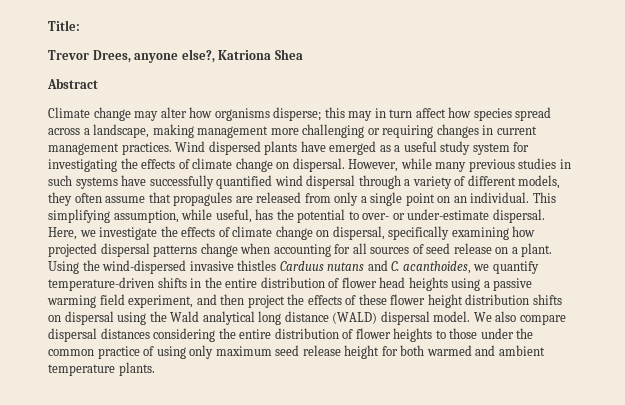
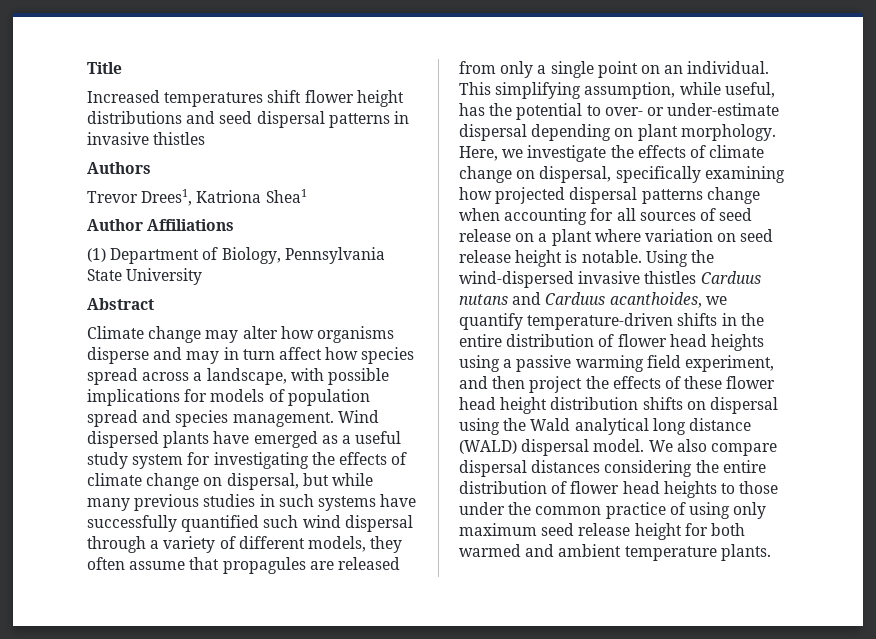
- Title:
- Trevor Drees, anyone else?, Katriona Shea
+ Title
+ Increased temperatures shift flower height distributions and seed dispersal patterns in invasive thistles
+ Authors
+ Trevor Drees1, Katriona Shea1
+ Author Affiliations
+ (1) Department of Biology, Pennsylvania State University
- Climate change may alter how organisms disperse; this may in turn affect how species spread across a landscape, making management more challenging or requiring changes in current management practices.
+ Climate change may alter how organisms disperse and may in turn affect how species spread across a landscape, with possible implications for models of population spread and species management.
- Wind dispersed plants have emerged as a useful study system for investigating the effects of climate change on dispersal. However, while many previous studies in such systems have successfully quantified wind dispersal through a variety of different models, they often assume that propagules are released from only a single point on an individual.
+ Wind dispersed plants have emerged as a useful study system for investigating the effects of climate change on dispersal, but while many previous studies in such systems have successfully quantified such wind dispersal through a variety of different models, they often assume that propagules are released from only a single point on an individual.
- This simplifying assumption, while useful, has the potential to over- or under-estimate dispersal.
+ This simplifying assumption, while useful, has the potential to over- or under-estimate dispersal depending on plant morphology.
- Here, we investigate the effects of climate change on dispersal, specifically examining how projected dispersal patterns change when accounting for all sources of seed release on a plant.
+ Here, we investigate the effects of climate change on dispersal, specifically examining how projected dispersal patterns change when accounting for all sources of seed release on a plant where variation on seed release height is notable.
- Using the wind-dispersed invasive thistles Carduus nutans and C. acanthoides, we quantify temperature-driven shifts in the entire distribution of flower head heights using a passive warming field experiment, and then project the effects of these flower height distribution shifts on dispersal using the Wald analytical long distance (WALD) dispersal model.
+ Using the wind-dispersed invasive thistles Carduus nutans and Carduus acanthoides, we quantify temperature-driven shifts in the entire distribution of flower head heights using a passive warming field experiment, and then project the effects of these flower head height distribution shifts on dispersal using the Wald analytical long distance (WALD) dispersal model.
- We also compare dispersal distances considering the entire distribution of flower heights to those under the common practice of using only maximum seed release height for both warmed and ambient temperature plants.
+ We also compare dispersal distances considering the entire distribution of flower head heights to those under the common practice of using only maximum seed release height for both warmed and ambient temperature plants.

